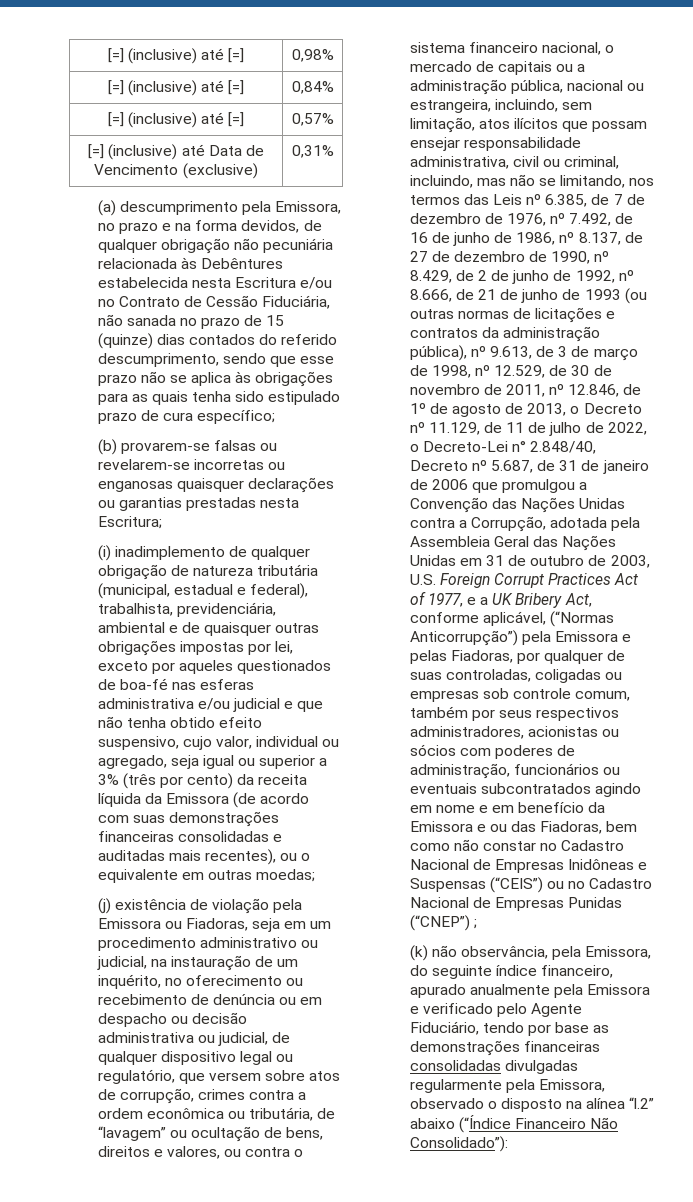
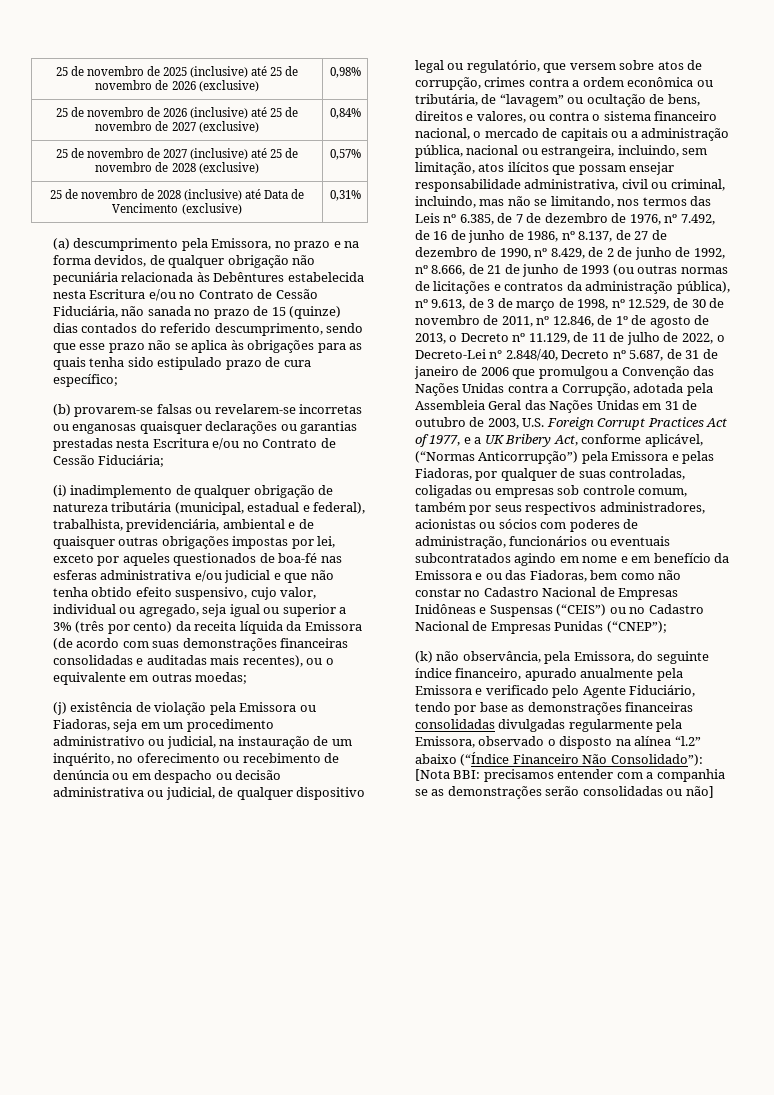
- [=] (inclusive) até [=] | 0,98%
- [=] (inclusive) até [=] | 0,84%
- [=] (inclusive) até [=] | 0,57%
- [=] (inclusive) até Data de Vencimento (exclusive) | 0,31%
+ 25 de novembro de 2025 (inclusive) até 25 de novembro de 2026 (exclusive) | 0,98%
+ 25 de novembro de 2026 (inclusive) até 25 de novembro de 2027 (exclusive) | 0,84%
+ 25 de novembro de 2027 (inclusive) até 25 de novembro de 2028 (exclusive) | 0,57%
+ 25 de novembro de 2028 (inclusive) até Data de Vencimento (exclusive) | 0,31%
- (b) provarem-se falsas ou revelarem-se incorretas ou enganosas quaisquer declarações ou garantias prestadas nesta Escritura;
+ (b) provarem-se falsas ou revelarem-se incorretas ou enganosas quaisquer declarações ou garantias prestadas nesta Escritura e/ou no Contrato de Cessão Fiduciária;
- (j) existência de violação pela Emissora ou Fiadoras, seja em um procedimento administrativo ou judicial, na instauração de um inquérito, no oferecimento ou recebimento de denúncia ou em despacho ou decisão administrativa ou judicial, de qualquer dispositivo legal ou regulatório, que versem sobre atos de corrupção, crimes contra a ordem econômica ou tributária, de “lavagem” ou ocultação de bens, direitos e valores, ou contra o sistema financeiro nacional, o mercado de capitais ou a administração pública, nacional ou estrangeira, incluindo, sem limitação, atos ilícitos que possam ensejar responsabilidade administrativa, civil ou criminal, incluindo, mas não se limitando, nos termos das Leis nº 6.385, de 7 de dezembro de 1976, nº 7.492, de 16 de junho de 1986, nº 8.137, de 27 de dezembro de 1990, nº 8.429, de 2 de junho de 1992, nº 8.666, de 21 de junho de 1993 (ou outras normas de licitações e contratos da administração pública), nº 9.613, de 3 de março de 1998, nº 12.529, de 30 de novembro de 2011, nº 12.846, de 1º de agosto de 2013, o Decreto nº 11.129, de 11 de julho de 2022, o Decreto-Lei n° 2.848/40, Decreto nº 5.687, de 31 de janeiro de 2006 que promulgou a Convenção das Nações Unidas contra a Corrupção, adotada pela Assembleia Geral das Nações Unidas em 31 de outubro de 2003, U.S. Foreign Corrupt Practices Act of 1977, e a UK Bribery Act, conforme aplicável, (“Normas Anticorrupção”) pela Emissora e pelas Fiadoras, por qualquer de suas controladas, coligadas ou empresas sob controle comum, também por seus respectivos administradores, acionistas ou sócios com poderes de administração, funcionários ou eventuais subcontratados agindo em nome e em benefício da Emissora e ou das Fiadoras, bem como não constar no Cadastro Nacional de Empresas Inidôneas e Suspensas (“CEIS”) ou no Cadastro Nacional de Empresas Punidas (“CNEP”) ;
+ (j) existência de violação pela Emissora ou Fiadoras, seja em um procedimento administrativo ou judicial, na instauração de um inquérito, no oferecimento ou recebimento de denúncia ou em despacho ou decisão administrativa ou judicial, de qualquer dispositivo legal ou regulatório, que versem sobre atos de corrupção, crimes contra a ordem econômica ou tributária, de “lavagem” ou ocultação de bens, direitos e valores, ou contra o sistema financeiro nacional, o mercado de capitais ou a administração pública, nacional ou estrangeira, incluindo, sem limitação, atos ilícitos que possam ensejar responsabilidade administrativa, civil ou criminal, incluindo, mas não se limitando, nos termos das Leis nº 6.385, de 7 de dezembro de 1976, nº 7.492, de 16 de junho de 1986, nº 8.137, de 27 de dezembro de 1990, nº 8.429, de 2 de junho de 1992, nº 8.666, de 21 de junho de 1993 (ou outras normas de licitações e contratos da administração pública), nº 9.613, de 3 de março de 1998, nº 12.529, de 30 de novembro de 2011, nº 12.846, de 1º de agosto de 2013, o Decreto nº 11.129, de 11 de julho de 2022, o Decreto-Lei n° 2.848/40, Decreto nº 5.687, de 31 de janeiro de 2006 que promulgou a Convenção das Nações Unidas contra a Corrupção, adotada pela Assembleia Geral das Nações Unidas em 31 de outubro de 2003, U.S. Foreign Corrupt Practices Act of 1977, e a UK Bribery Act, conforme aplicável, (“Normas Anticorrupção”) pela Emissora e pelas Fiadoras, por qualquer de suas controladas, coligadas ou empresas sob controle comum, também por seus respectivos administradores, acionistas ou sócios com poderes de administração, funcionários ou eventuais subcontratados agindo em nome e em benefício da Emissora e ou das Fiadoras, bem como não constar no Cadastro Nacional de Empresas Inidôneas e Suspensas (“CEIS”) ou no Cadastro Nacional de Empresas Punidas (“CNEP”);
- (k) não observância, pela Emissora, do seguinte índice financeiro, apurado anualmente pela Emissora e verificado pelo Agente Fiduciário, tendo por base as demonstrações financeiras consolidadas divulgadas regularmente pela Emissora, observado o disposto na alínea “l.2” abaixo (“Índice Financeiro Não Consolidado”):
+ (k) não observância, pela Emissora, do seguinte índice financeiro, apurado anualmente pela Emissora e verificado pelo Agente Fiduciário, tendo por base as demonstrações financeiras consolidadas divulgadas regularmente pela Emissora, observado o disposto na alínea “l.2” abaixo (“Índice Financeiro Não Consolidado”): [Nota BBI: precisamos entender com a companhia se as demonstrações serão consolidadas ou não]

